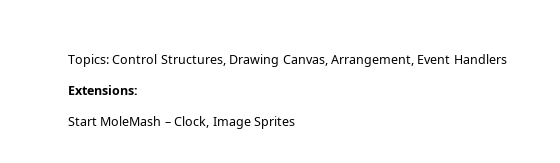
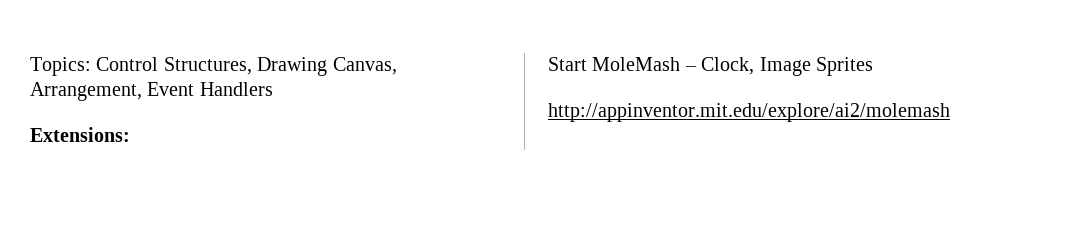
+ http://appinventor.mit.edu/explore/ai2/molemash

